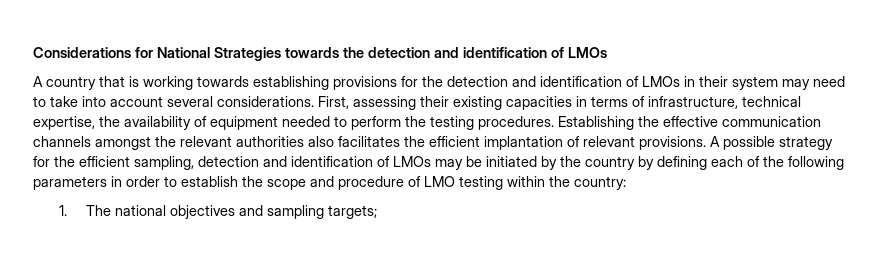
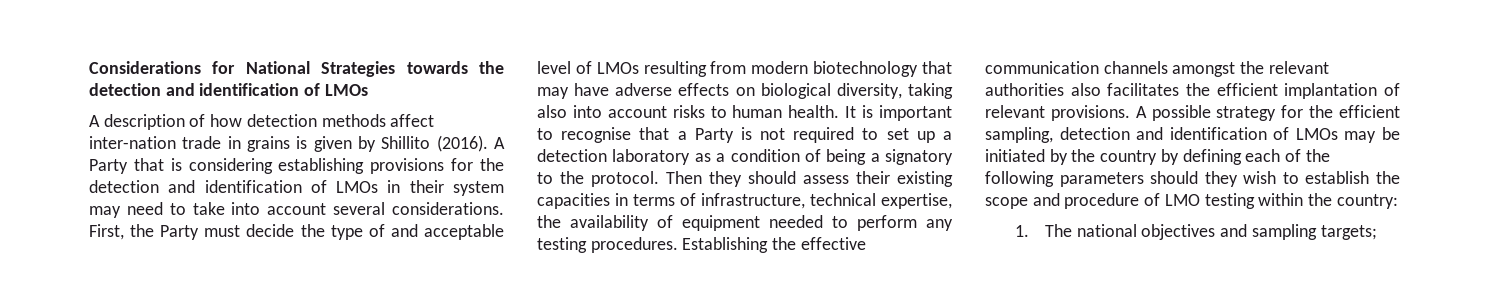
- A country that is working towards establishing provisions for the detection and identification of LMOs in their system may need to take into account several considerations.
+ A description of how detection methods affect inter-nation trade in grains is given by Shillito (2016). A Party that is considering establishing provisions for the detection and identification of LMOs in their system may need to take into account several considerations.
- First, assessing their existing capacities in terms of infrastructure, technical expertise, the availability of equipment needed to perform the testing procedures.
+ First, the Party must decide the type of and acceptable level of LMOs resulting from modern biotechnology that may have adverse effects on biological diversity, taking also into account risks to human health. It is important to recognise that a Party is not required to set up a detection laboratory as a condition of being a signatory to the protocol. Then they should assess their existing capacities in terms of infrastructure, technical expertise, the availability of equipment needed to perform any testing procedures.
- A possible strategy for the efficient sampling, detection and identification of LMOs may be initiated by the country by defining each of the following parameters in order to establish the scope and procedure of LMO testing within the country:
+ A possible strategy for the efficient sampling, detection and identification of LMOs may be initiated by the country by defining each of the following parameters should they wish to establish the scope and procedure of LMO testing within the country:

